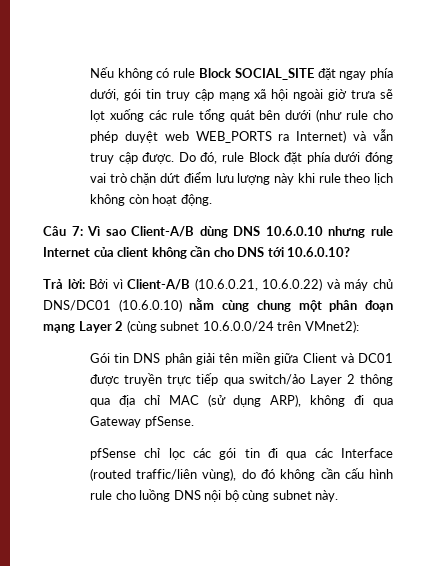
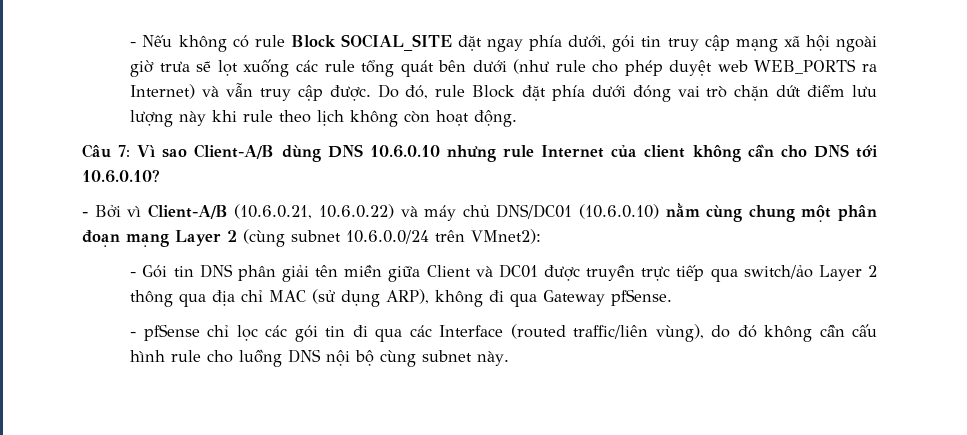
- Nếu không có rule Block SOCIAL_SITE đặt ngay phía dưới, gói tin truy cập mạng xã hội ngoài giờ trưa sẽ lọt xuống các rule tổng quát bên dưới (như rule cho phép duyệt web WEB_PORTS ra Internet) và vẫn truy cập được.
+ - Nếu không có rule Block SOCIAL_SITE đặt ngay phía dưới, gói tin truy cập mạng xã hội ngoài giờ trưa sẽ lọt xuống các rule tổng quát bên dưới (như rule cho phép duyệt web WEB_PORTS ra Internet) và vẫn truy cập được.
- Trả lời: Bởi vì Client-A/B (10.6.0.21, 10.6.0.22) và máy chủ DNS/DC01 (10.6.0.10) nằm cùng chung một phân đoạn mạng Layer 2 (cùng subnet 10.6.0.0/24 trên VMnet2):
+ - Bởi vì Client-A/B (10.6.0.21, 10.6.0.22) và máy chủ DNS/DC01 (10.6.0.10) nằm cùng chung một phân đoạn mạng Layer 2 (cùng subnet 10.6.0.0/24 trên VMnet2):
- Gói tin DNS phân giải tên miền giữa Client và DC01 được truyền trực tiếp qua switch/ảo Layer 2 thông qua địa chỉ MAC (sử dụng ARP), không đi qua Gateway pfSense.
+ - Gói tin DNS phân giải tên miền giữa Client và DC01 được truyền trực tiếp qua switch/ảo Layer 2 thông qua địa chỉ MAC (sử dụng ARP), không đi qua Gateway pfSense.
- pfSense chỉ lọc các gói tin đi qua các Interface (routed traffic/liên vùng), do đó không cần cấu hình rule cho luồng DNS nội bộ cùng subnet này.
+ - pfSense chỉ lọc các gói tin đi qua các Interface (routed traffic/liên vùng), do đó không cần cấu hình rule cho luồng DNS nội bộ cùng subnet này.

